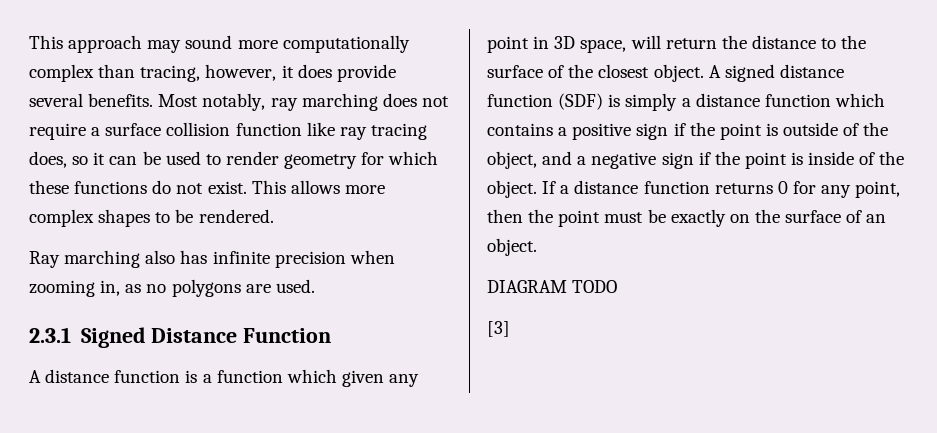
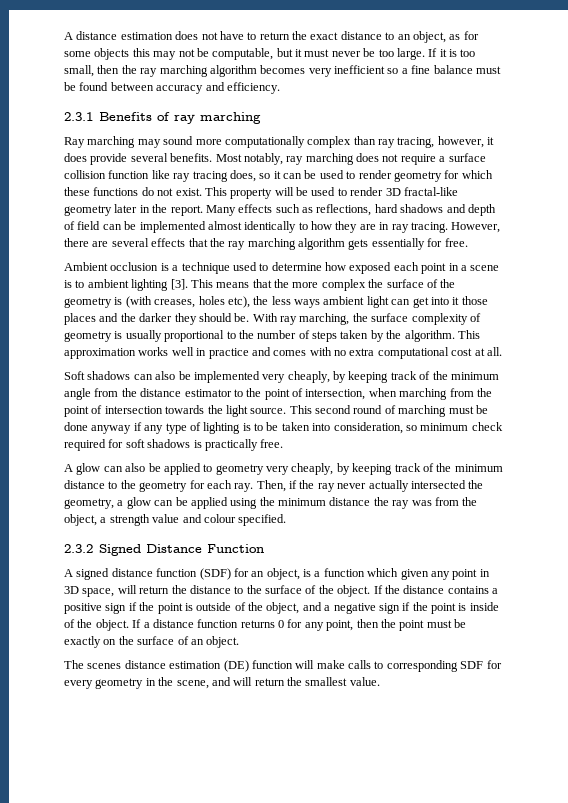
- This approach may sound more computationally complex than tracing, however, it does provide several benefits.
+ A distance estimation does not have to return the exact distance to an object, as for some objects this may not be computable, but it must never be too large. If it is too small, then the ray marching algorithm becomes very inefficient so a fine balance must be found between accuracy and efficiency.
+ 2.3.1 Benefits of ray marching
+ Ray marching may sound more computationally complex than ray tracing, however, it does provide several benefits.
- This allows more complex shapes to be rendered.
- Ray marching also has infinite precision when zooming in, as no polygons are used.
- 2.3.1 Signed Distance Function
+ This property will be used to render 3D fractal-like geometry later in the report. Many effects such as reflections, hard shadows and depth of field can be implemented almost identically to how they are in ray tracing. However, there are several effects that the ray marching algorithm gets essentially for free.
+ Ambient occlusion is a technique used to determine how exposed each point in a scene is to ambient lighting [3]. This means that the more complex the surface of the geometry is (with creases, holes etc), the less ways ambient light can get into it those places and the darker they should be. With ray marching, the surface complexity of geometry is usually proportional to the number of steps taken by the algorithm. This approximation works well in practice and comes with no extra computational cost at all.
+ Soft shadows can also be implemented very cheaply, by keeping track of the minimum angle from the distance estimator to the point of intersection, when marching from the point of intersection towards the light source. This second round of marching must be done anyway if any type of lighting is to be taken into consideration, so minimum check required for soft shadows is practically free.
+ A glow can also be applied to geometry very cheaply, by keeping track of the minimum distance to the geometry for each ray. Then, if the ray never actually intersected the geometry, a glow can be applied using the minimum distance the ray was from the object, a strength value and colour specified.
+ 2.3.2 Signed Distance Function
- A distance function is a function which given any point in 3D space, will return the distance to the surface of the closest object. A signed distance function (SDF) is simply a distance function which contains a positive sign if the point is outside of the object, and a negative sign if the point is inside of the object.
+ A signed distance function (SDF) for an object, is a function which given any point in 3D space, will return the distance to the surface of the object. If the distance contains a positive sign if the point is outside of the object, and a negative sign if the point is inside of the object.
- DIAGRAM TODO
- [3]
+ The scenes distance estimation (DE) function will make calls to corresponding SDF for every geometry in the scene, and will return the smallest value.

